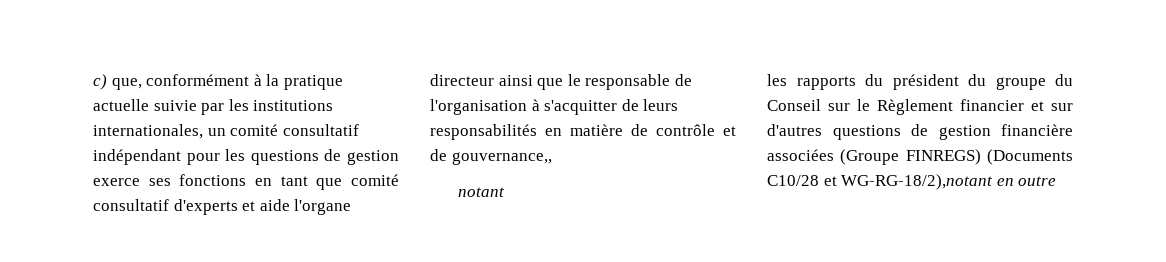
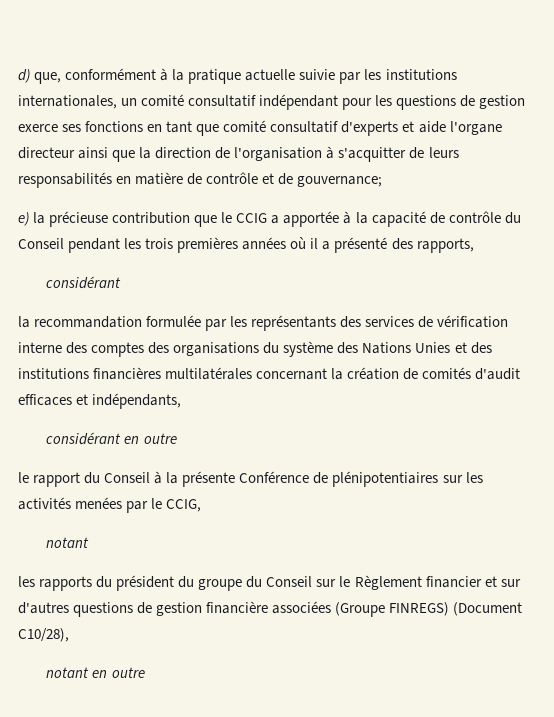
- c) que, conformément à la pratique actuelle suivie par les institutions internationales, un comité consultatif indépendant pour les questions de gestion exerce ses fonctions en tant que comité consultatif d'experts et aide l'organe directeur ainsi que le responsable de l'organisation à s'acquitter de leurs responsabilités en matière de contrôle et de gouvernance,,
+ d) que, conformément à la pratique actuelle suivie par les institutions internationales, un comité consultatif indépendant pour les questions de gestion exerce ses fonctions en tant que comité consultatif d'experts et aide l'organe directeur ainsi que la direction de l'organisation à s'acquitter de leurs responsabilités en matière de contrôle et de gouvernance;
+ e) la précieuse contribution que le CCIG a apportée à la capacité de contrôle du Conseil pendant les trois premières années où il a présenté des rapports,
+ considérant
+ la recommandation formulée par les représentants des services de vérification interne des comptes des organisations du système des Nations Unies et des institutions financières multilatérales concernant la création de comités d'audit efficaces et indépendants,
+ considérant en outre
+ le rapport du Conseil à la présente Conférence de plénipotentiaires sur les activités menées par le CCIG,
- les rapports du président du groupe du Conseil sur le Règlement financier et sur d'autres questions de gestion financière associées (Groupe FINREGS) (Documents C10/28 et WG-RG-18/2),notant en outre
+ les rapports du président du groupe du Conseil sur le Règlement financier et sur d'autres questions de gestion financière associées (Groupe FINREGS) (Document C10/28),
+ notant en outre

